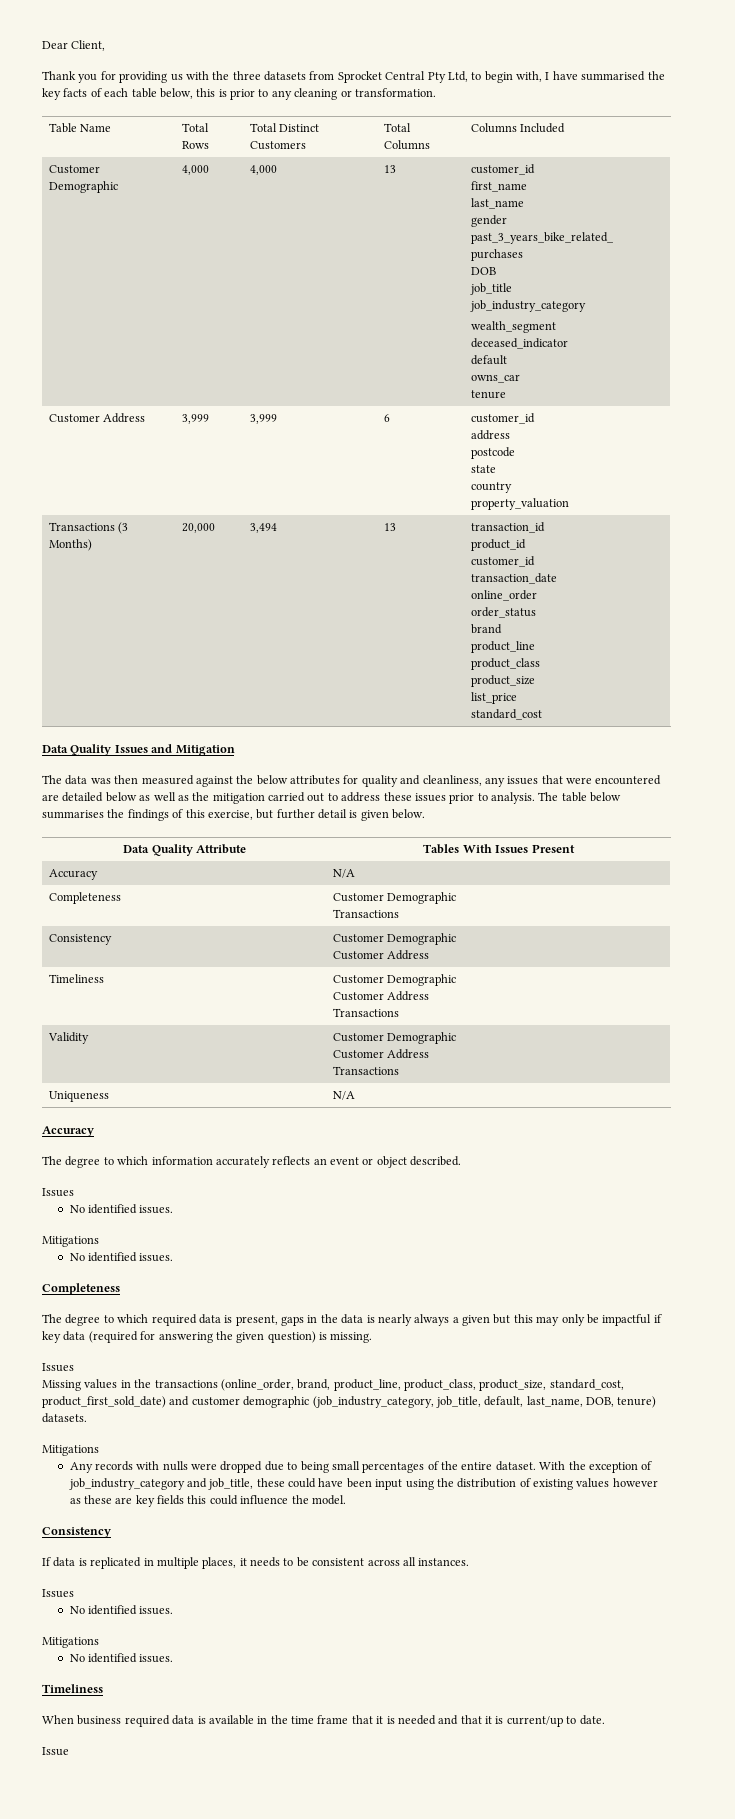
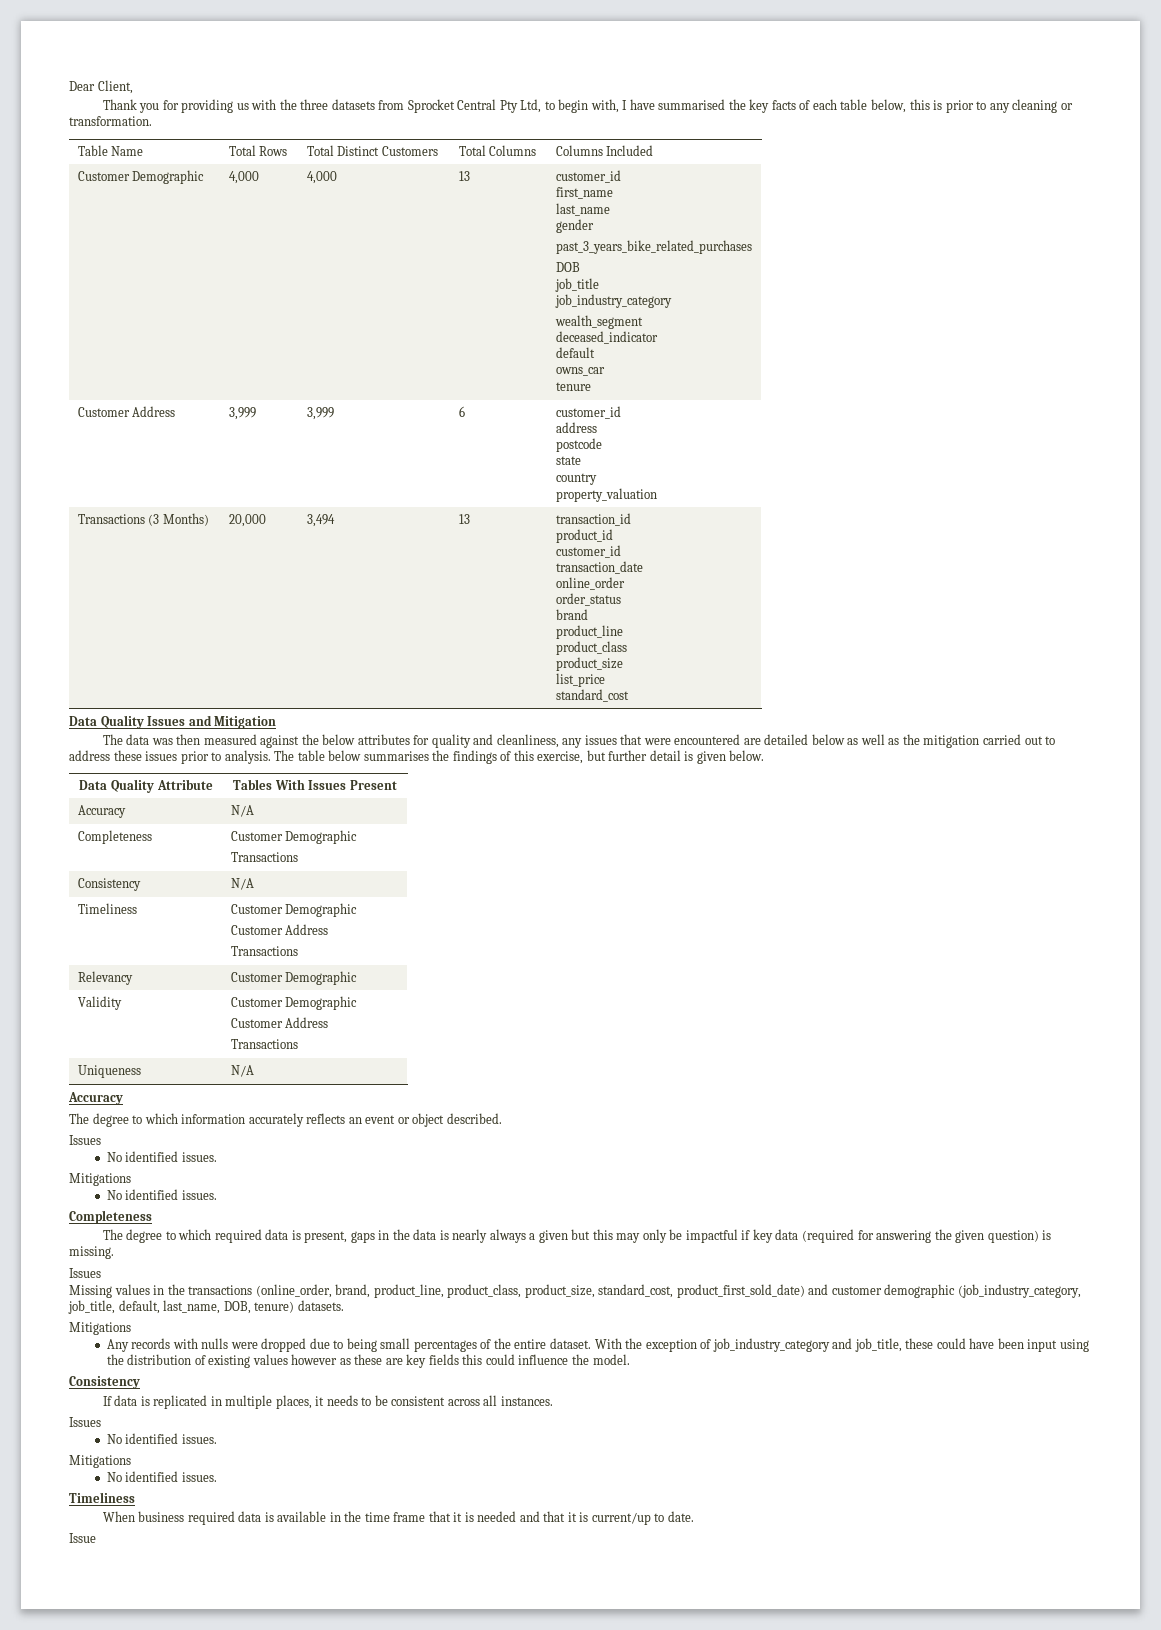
- Consistency | Customer Demographic
- Customer Address
+ Consistency | N/A
+ Relevancy | Customer Demographic

